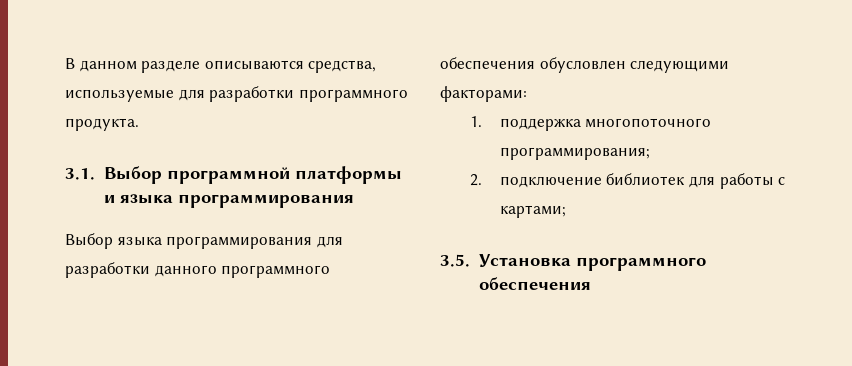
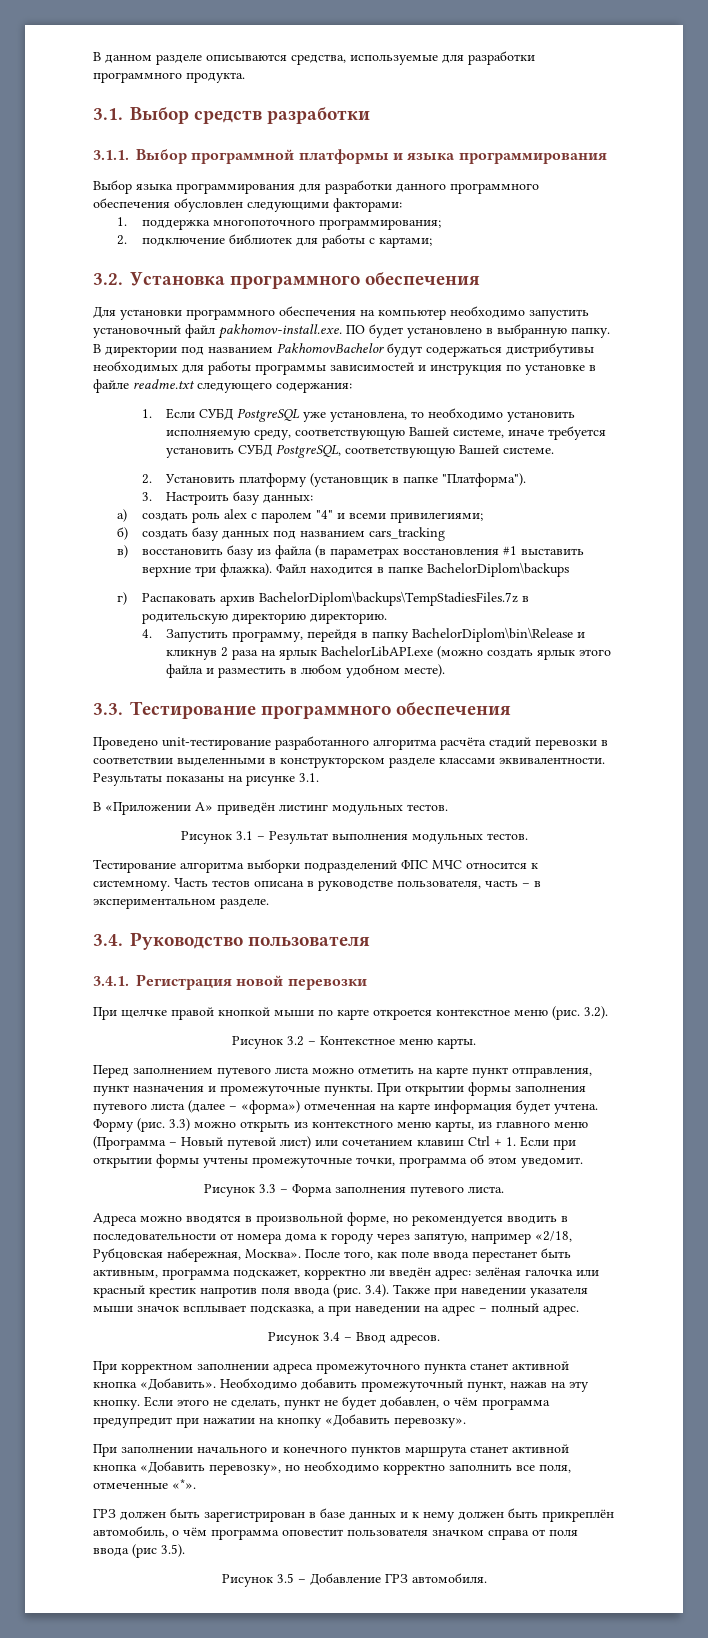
- 3.1. Выбор программной платформы и языка программирования
+ 3.1. Выбор средств разработки
+ 3.1.1. Выбор программной платформы и языка программирования
- 3.5. Установка программного обеспечения
+ 3.2. Установка программного обеспечения
+ Для установки программного обеспечения на компьютер необходимо запустить установочный файл pakhomov-install.exe. ПО будет установлено в выбранную папку. В директории под названием PakhomovBachelor будут содержаться дистрибутивы необходимых для работы программы зависимостей и инструкция по установке в файле readme.txt следующего содержания:
+ 1. Если СУБД PostgreSQL уже установлена, то необходимо установить исполняемую среду, соответствующую Вашей системе, иначе требуется установить СУБД PostgreSQL, соответствующую Вашей системе.
+ 2. Установить платформу (установщик в папке "Платформа").
+ 3. Настроить базу данных:
+ а) создать роль alex с паролем "4" и всеми привилегиями;
+ б) создать базу данных под названием cars_tracking
+ в) восстановить базу из файла (в параметрах восстановления #1 выставить верхние три флажка). Файл находится в папке BachelorDiplom\backups
+ г) Распаковать архив BachelorDiplom\backups\TempStadiesFiles.7z в родительскую директорию директорию.
+ 4. Запустить программу, перейдя в папку BachelorDiplom\bin\Release и кликнув 2 раза на ярлык BachelorLibAPI.exe (можно создать ярлык этого файла и разместить в любом удобном месте).
+ 3.3. Тестирование программного обеспечения
+ Проведено unit-тестирование разработанного алгоритма расчёта стадий перевозки в соответствии выделенными в конструкторском разделе классами эквивалентности. Результаты показаны на рисунке 3.1.
+ В «Приложении А» приведён листинг модульных тестов.
+ Рисунок 3.1 – Результат выполнения модульных тестов.
+ Тестирование алгоритма выборки подразделений ФПС МЧС относится к системному. Часть тестов описана в руководстве пользователя, часть – в экспериментальном разделе.
+ 3.4. Руководство пользователя
+ 3.4.1. Регистрация новой перевозки
+ При щелчке правой кнопкой мыши по карте откроется контекстное меню (рис. 3.2).
+ Рисунок 3.2 – Контекстное меню карты.
+ Перед заполнением путевого листа можно отметить на карте пункт отправления, пункт назначения и промежуточные пункты. При открытии формы заполнения путевого листа (далее – «форма») отмеченная на карте информация будет учтена. Форму (рис. 3.3) можно открыть из контекстного меню карты, из главного меню (Программа – Новый путевой лист) или сочетанием клавиш Ctrl + 1. Если при открытии формы учтены промежуточные точки, программа об этом уведомит.
+ Рисунок 3.3 – Форма заполнения путевого листа.
+ Адреса можно вводятся в произвольной форме, но рекомендуется вводить в последовательности от номера дома к городу через запятую, например «2/18, Рубцовская набережная, Москва». После того, как поле ввода перестанет быть активным, программа подскажет, корректно ли введён адрес: зелёная галочка или красный крестик напротив поля ввода (рис. 3.4). Также при наведении указателя мыши значок всплывает подсказка, а при наведении на адрес – полный адрес.
+ Рисунок 3.4 – Ввод адресов.
+ При корректном заполнении адреса промежуточного пункта станет активной кнопка «Добавить». Необходимо добавить промежуточный пункт, нажав на эту кнопку. Если этого не сделать, пункт не будет добавлен, о чём программа предупредит при нажатии на кнопку «Добавить перевозку».
+ При заполнении начального и конечного пунктов маршрута станет активной кнопка «Добавить перевозку», но необходимо корректно заполнить все поля, отмеченные «*».
+ ГРЗ должен быть зарегистрирован в базе данных и к нему должен быть прикреплён автомобиль, о чём программа оповестит пользователя значком справа от поля ввода (рис 3.5).
+ Рисунок 3.5 – Добавление ГРЗ автомобиля.

